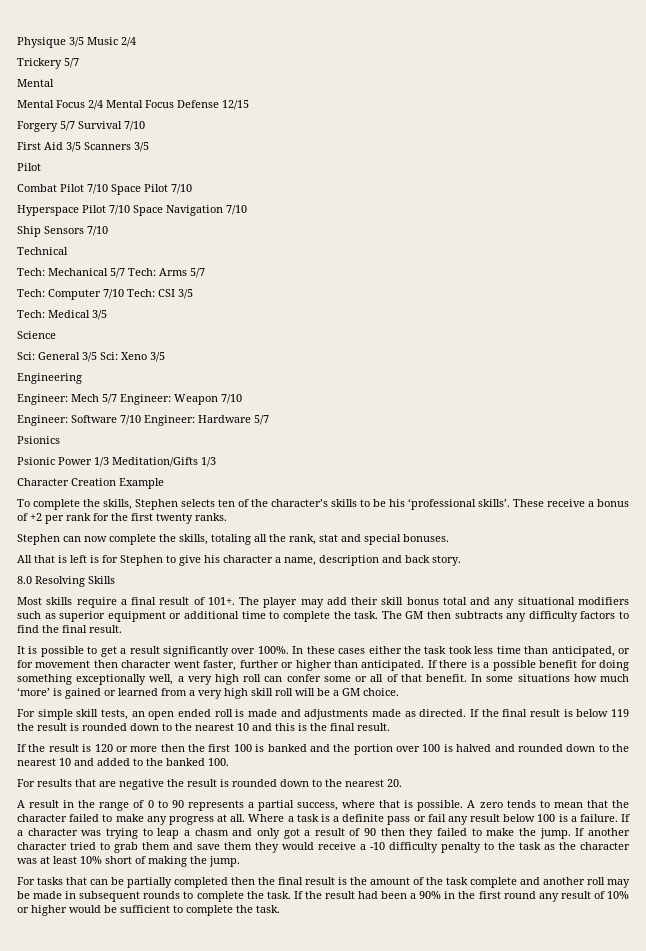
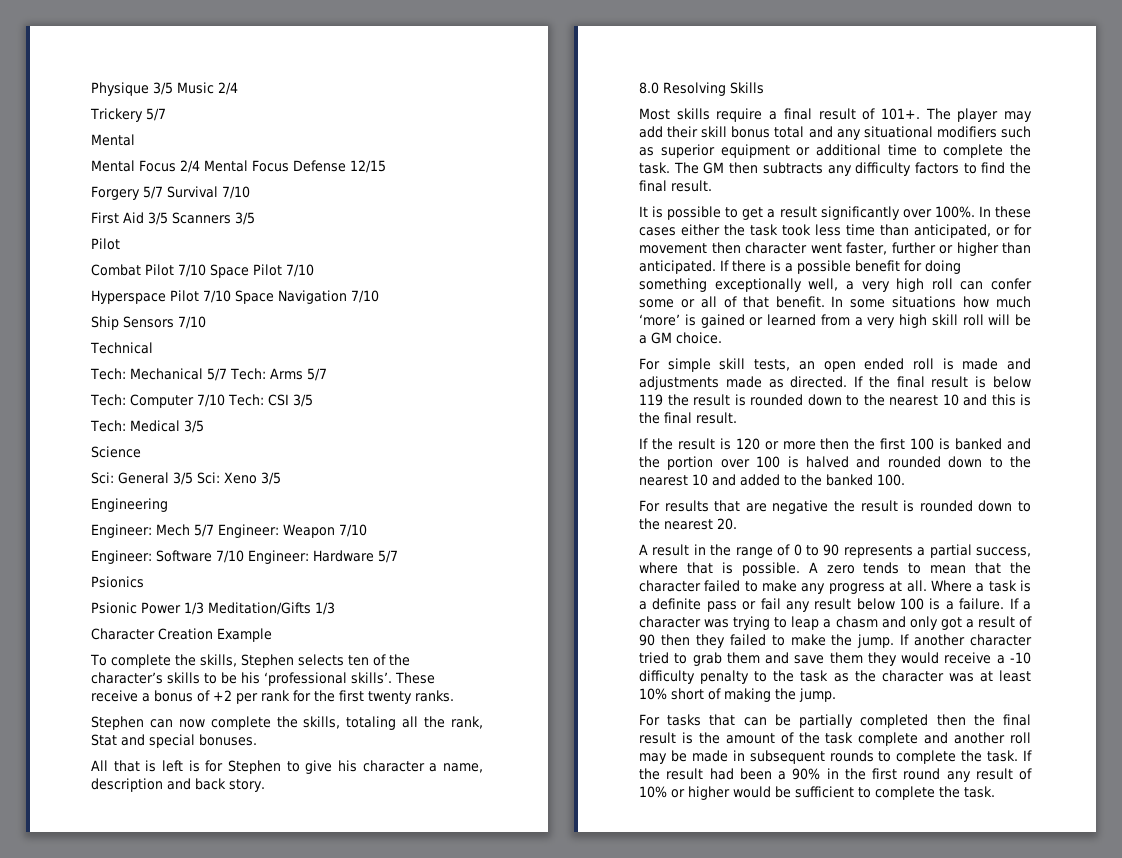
- Stephen can now complete the skills, totaling all the rank, stat and special bonuses.
+ Stephen can now complete the skills, totaling all the rank, Stat and special bonuses.

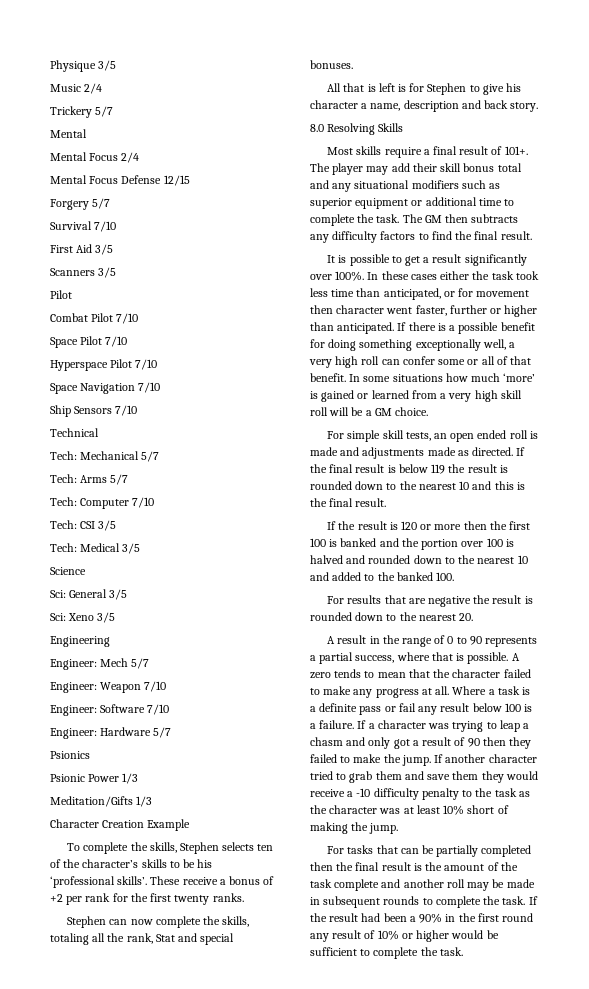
- Physique 3/5 Music 2/4
+ Physique 3/5
+ Music 2/4
- Mental Focus 2/4 Mental Focus Defense 12/15
+ Mental Focus 2/4
+ Mental Focus Defense 12/15
- Forgery 5/7 Survival 7/10
+ Forgery 5/7
+ Survival 7/10
- First Aid 3/5 Scanners 3/5
+ First Aid 3/5
+ Scanners 3/5
- Combat Pilot 7/10 Space Pilot 7/10
+ Combat Pilot 7/10
+ Space Pilot 7/10
- Hyperspace Pilot 7/10 Space Navigation 7/10
+ Hyperspace Pilot 7/10
+ Space Navigation 7/10
- Tech: Mechanical 5/7 Tech: Arms 5/7
+ Tech: Mechanical 5/7
+ Tech: Arms 5/7
- Tech: Computer 7/10 Tech: CSI 3/5
+ Tech: Computer 7/10
+ Tech: CSI 3/5
- Sci: General 3/5 Sci: Xeno 3/5
+ Sci: General 3/5
+ Sci: Xeno 3/5
- Engineer: Mech 5/7 Engineer: Weapon 7/10
+ Engineer: Mech 5/7
+ Engineer: Weapon 7/10
- Engineer: Software 7/10 Engineer: Hardware 5/7
+ Engineer: Software 7/10
+ Engineer: Hardware 5/7
- Psionic Power 1/3 Meditation/Gifts 1/3
+ Psionic Power 1/3
+ Meditation/Gifts 1/3

